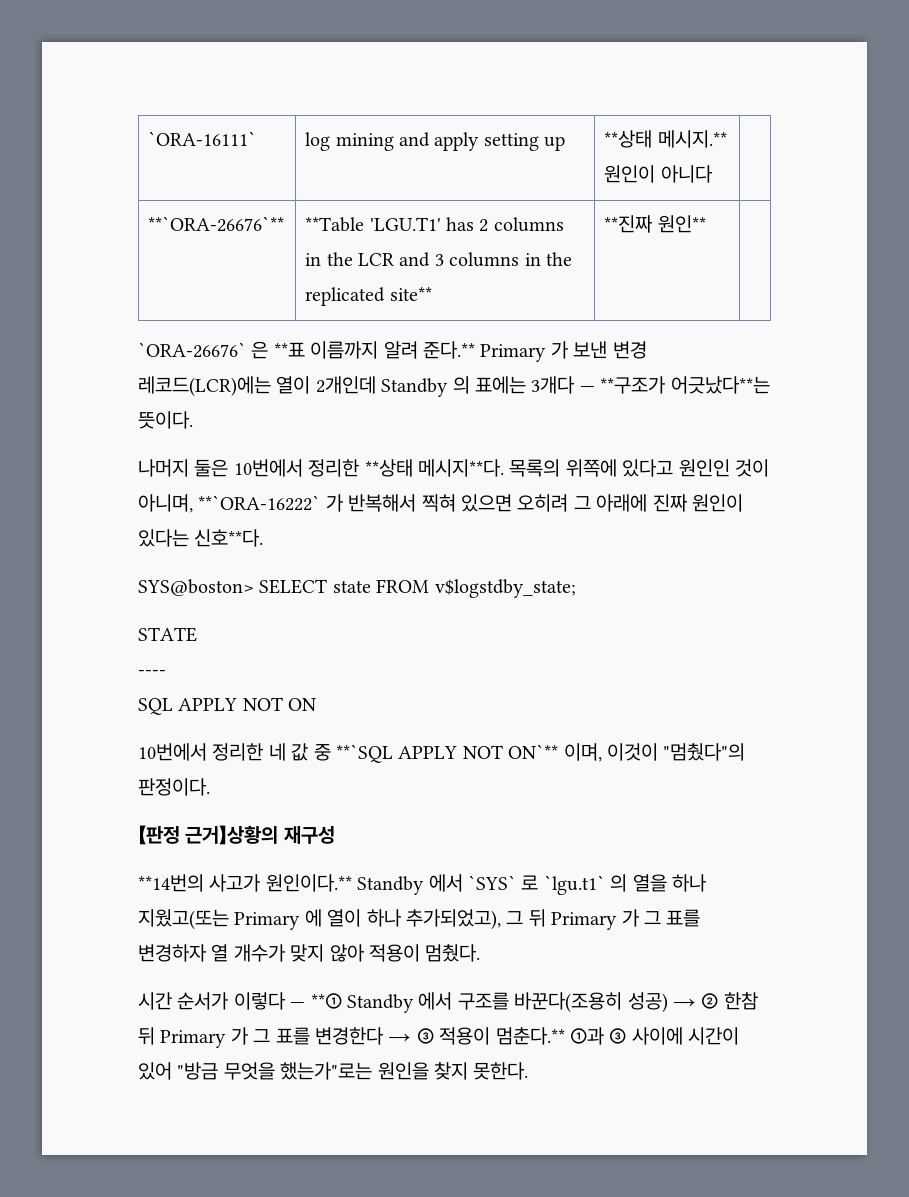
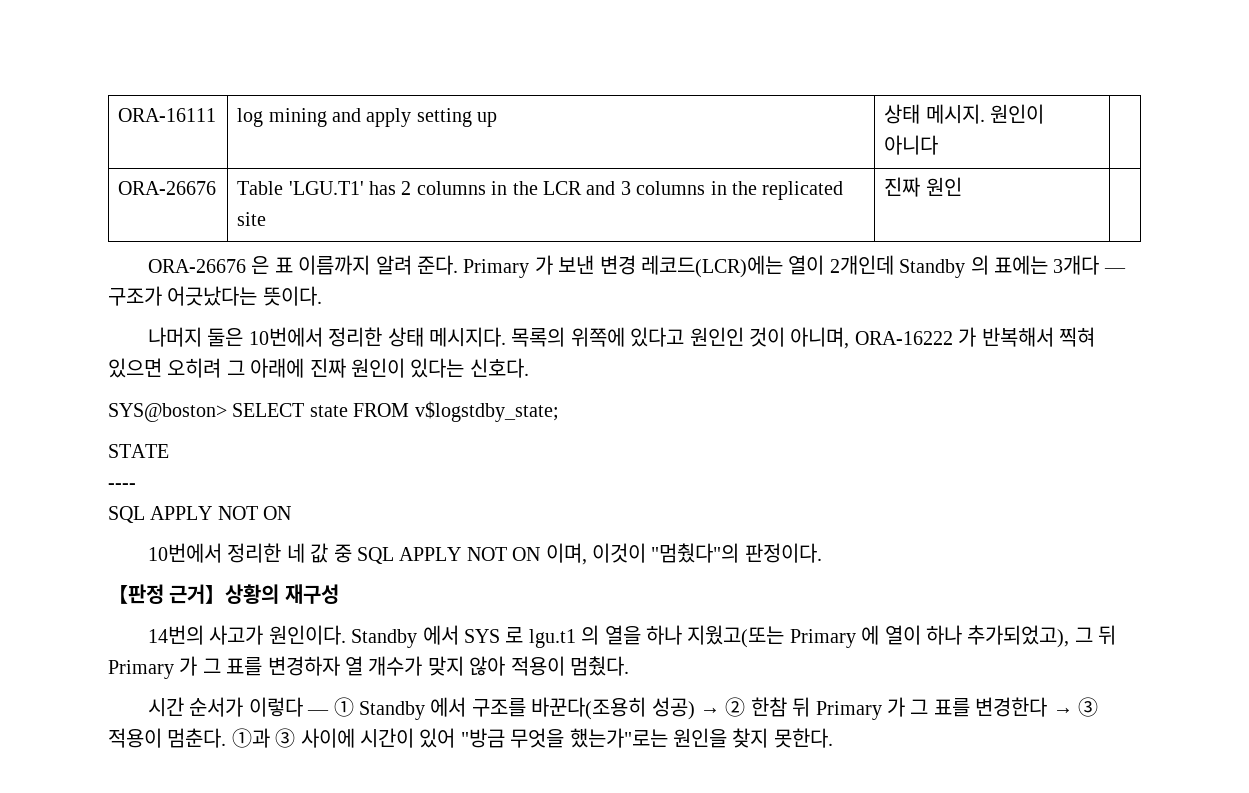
- `ORA-16111` | log mining and apply setting up | **상태 메시지.** 원인이 아니다 |
+ ORA-16111 | log mining and apply setting up | 상태 메시지. 원인이 아니다 |
- **`ORA-26676`** | **Table 'LGU.T1' has 2 columns in the LCR and 3 columns in the replicated site** | **진짜 원인** |
- `ORA-26676` 은 **표 이름까지 알려 준다.** Primary 가 보낸 변경 레코드(LCR)에는 열이 2개인데 Standby 의 표에는 3개다 — **구조가 어긋났다**는 뜻이다.
+ ORA-26676 | Table 'LGU.T1' has 2 columns in the LCR and 3 columns in the replicated site | 진짜 원인 |
+ ORA-26676 은 표 이름까지 알려 준다. Primary 가 보낸 변경 레코드(LCR)에는 열이 2개인데 Standby 의 표에는 3개다 — 구조가 어긋났다는 뜻이다.
- 나머지 둘은 10번에서 정리한 **상태 메시지**다.
+ 나머지 둘은 10번에서 정리한 상태 메시지다.
- 목록의 위쪽에 있다고 원인인 것이 아니며, **`ORA-16222` 가 반복해서 찍혀 있으면 오히려 그 아래에 진짜 원인이 있다는 신호**다.
+ 목록의 위쪽에 있다고 원인인 것이 아니며, ORA-16222 가 반복해서 찍혀 있으면 오히려 그 아래에 진짜 원인이 있다는 신호다.
- 10번에서 정리한 네 값 중 **`SQL APPLY NOT ON`** 이며, 이것이 "멈췄다"의 판정이다.
+ 10번에서 정리한 네 값 중 SQL APPLY NOT ON 이며, 이것이 "멈췄다"의 판정이다.
- **14번의 사고가 원인이다.** Standby 에서 `SYS` 로 `lgu.t1` 의 열을 하나 지웠고(또는 Primary 에 열이 하나 추가되었고), 그 뒤 Primary 가 그 표를 변경하자 열 개수가 맞지 않아 적용이 멈췄다.
+ 14번의 사고가 원인이다. Standby 에서 SYS 로 lgu.t1 의 열을 하나 지웠고(또는 Primary 에 열이 하나 추가되었고), 그 뒤 Primary 가 그 표를 변경하자 열 개수가 맞지 않아 적용이 멈췄다.
- 시간 순서가 이렇다 — **① Standby 에서 구조를 바꾼다(조용히 성공) → ② 한참 뒤 Primary 가 그 표를 변경한다 → ③ 적용이 멈춘다.** ①과 ③ 사이에 시간이 있어 "방금 무엇을 했는가"로는 원인을 찾지 못한다.
+ 시간 순서가 이렇다 — ① Standby 에서 구조를 바꾼다(조용히 성공) → ② 한참 뒤 Primary 가 그 표를 변경한다 → ③ 적용이 멈춘다. ①과 ③ 사이에 시간이 있어 "방금 무엇을 했는가"로는 원인을 찾지 못한다.

